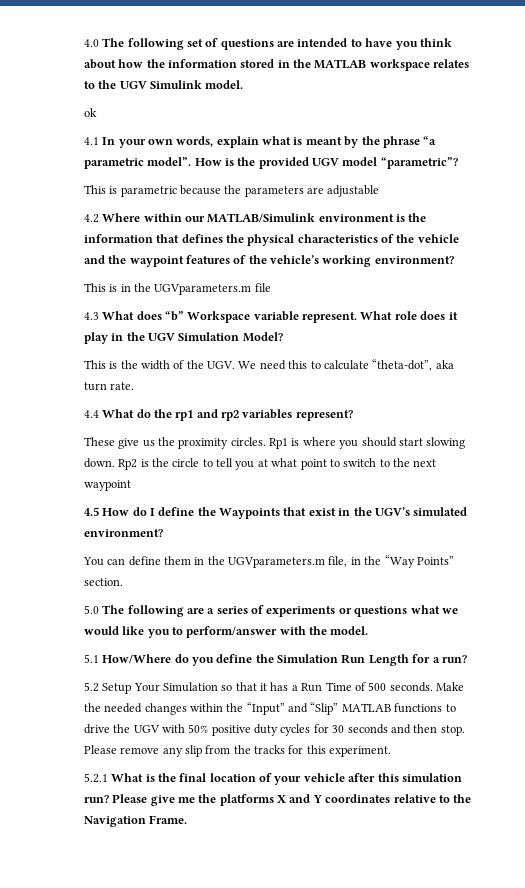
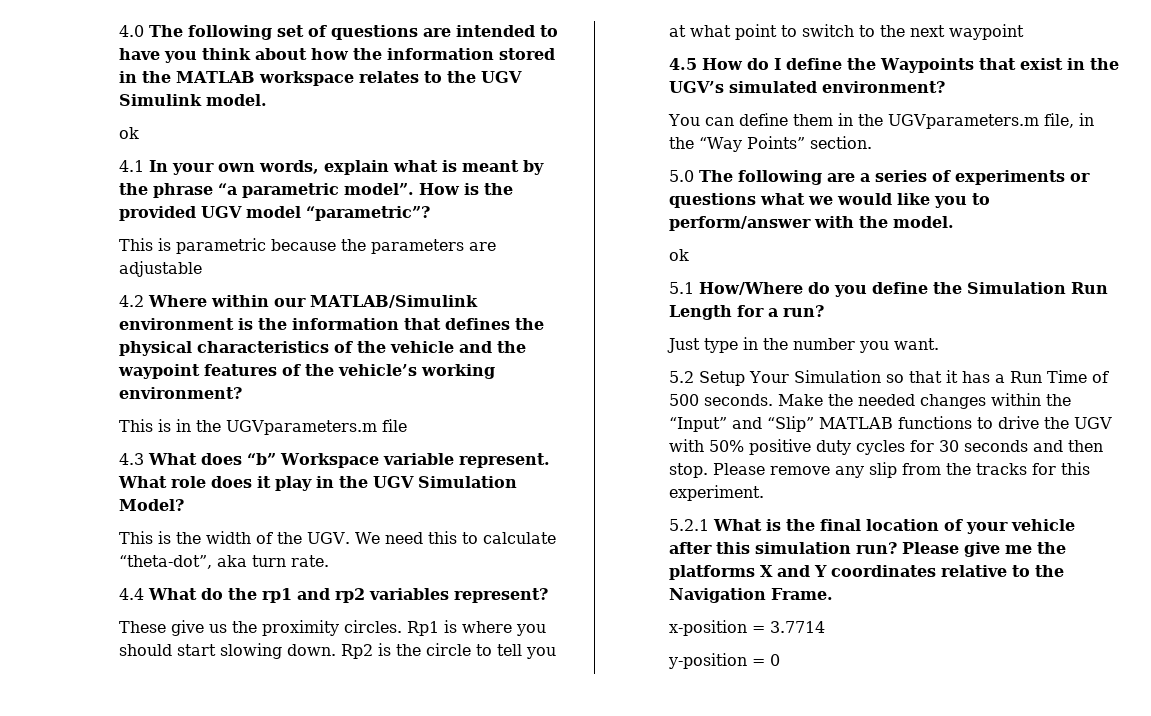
  5.0 The following are a series of experiments or questions what we would like you to perform/answer with the model.
+ ok
+ Just type in the number you want.
+ x-position = 3.7714
+ y-position = 0

